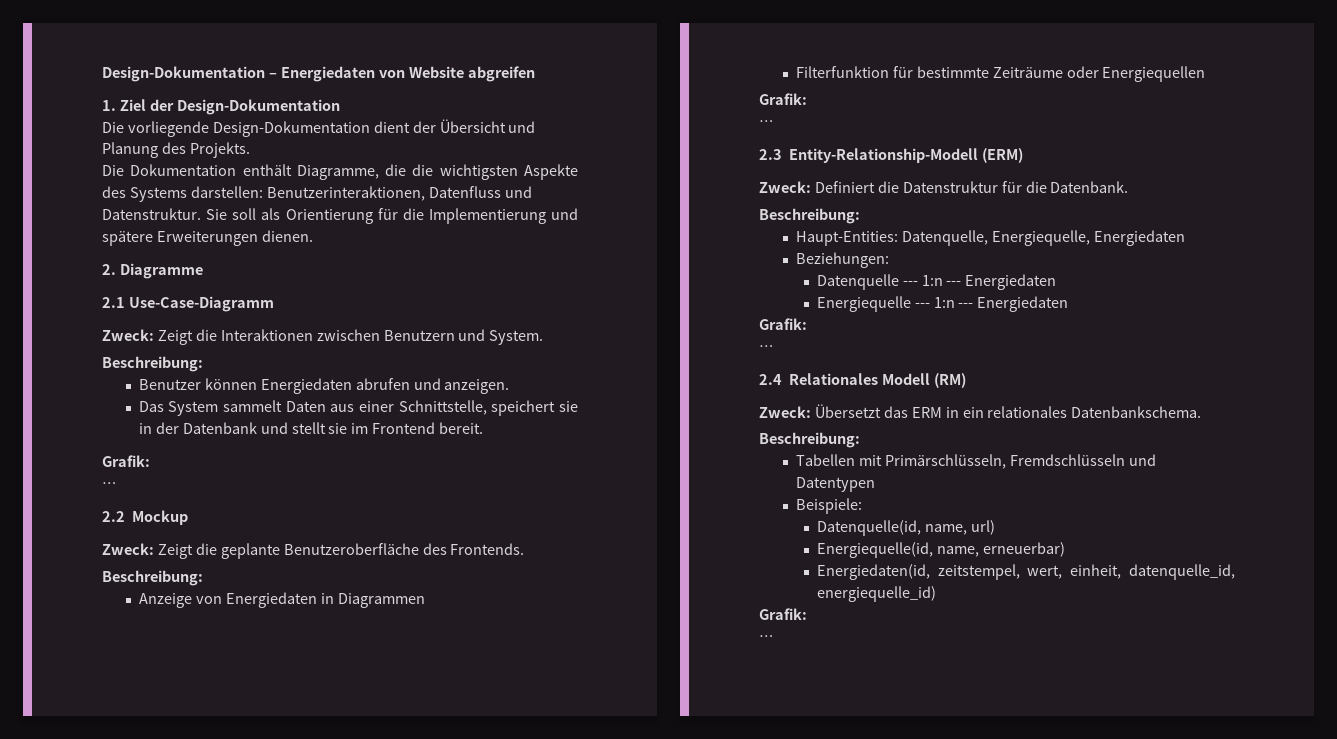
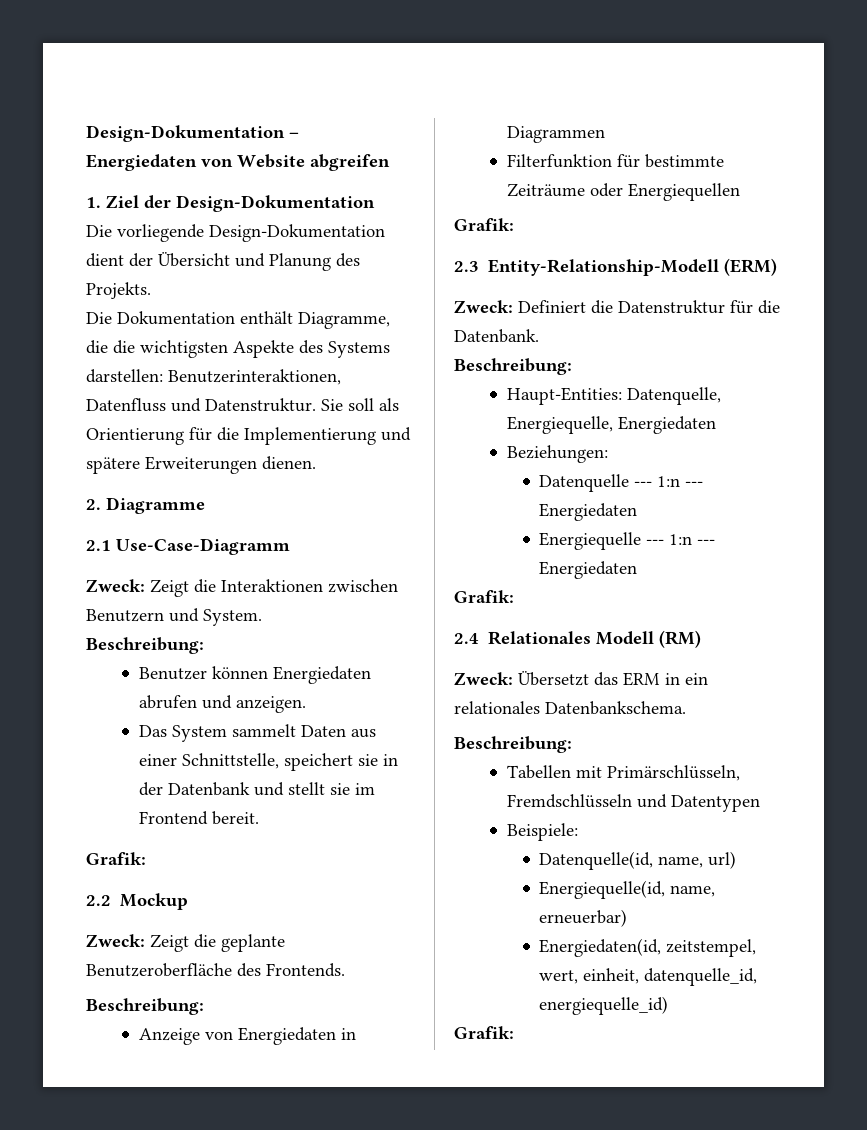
  Das System sammelt Daten aus einer Schnittstelle, speichert sie in der Datenbank und stellt sie im Frontend bereit.
  Grafik:
- …
  Filterfunktion für bestimmte Zeiträume oder Energiequellen
  Grafik:
- …
  Energiequelle --- 1:n --- Energiedaten
  Grafik:
- …
  Energiedaten(id, zeitstempel, wert, einheit, datenquelle_id, energiequelle_id)
  Grafik:
- …

